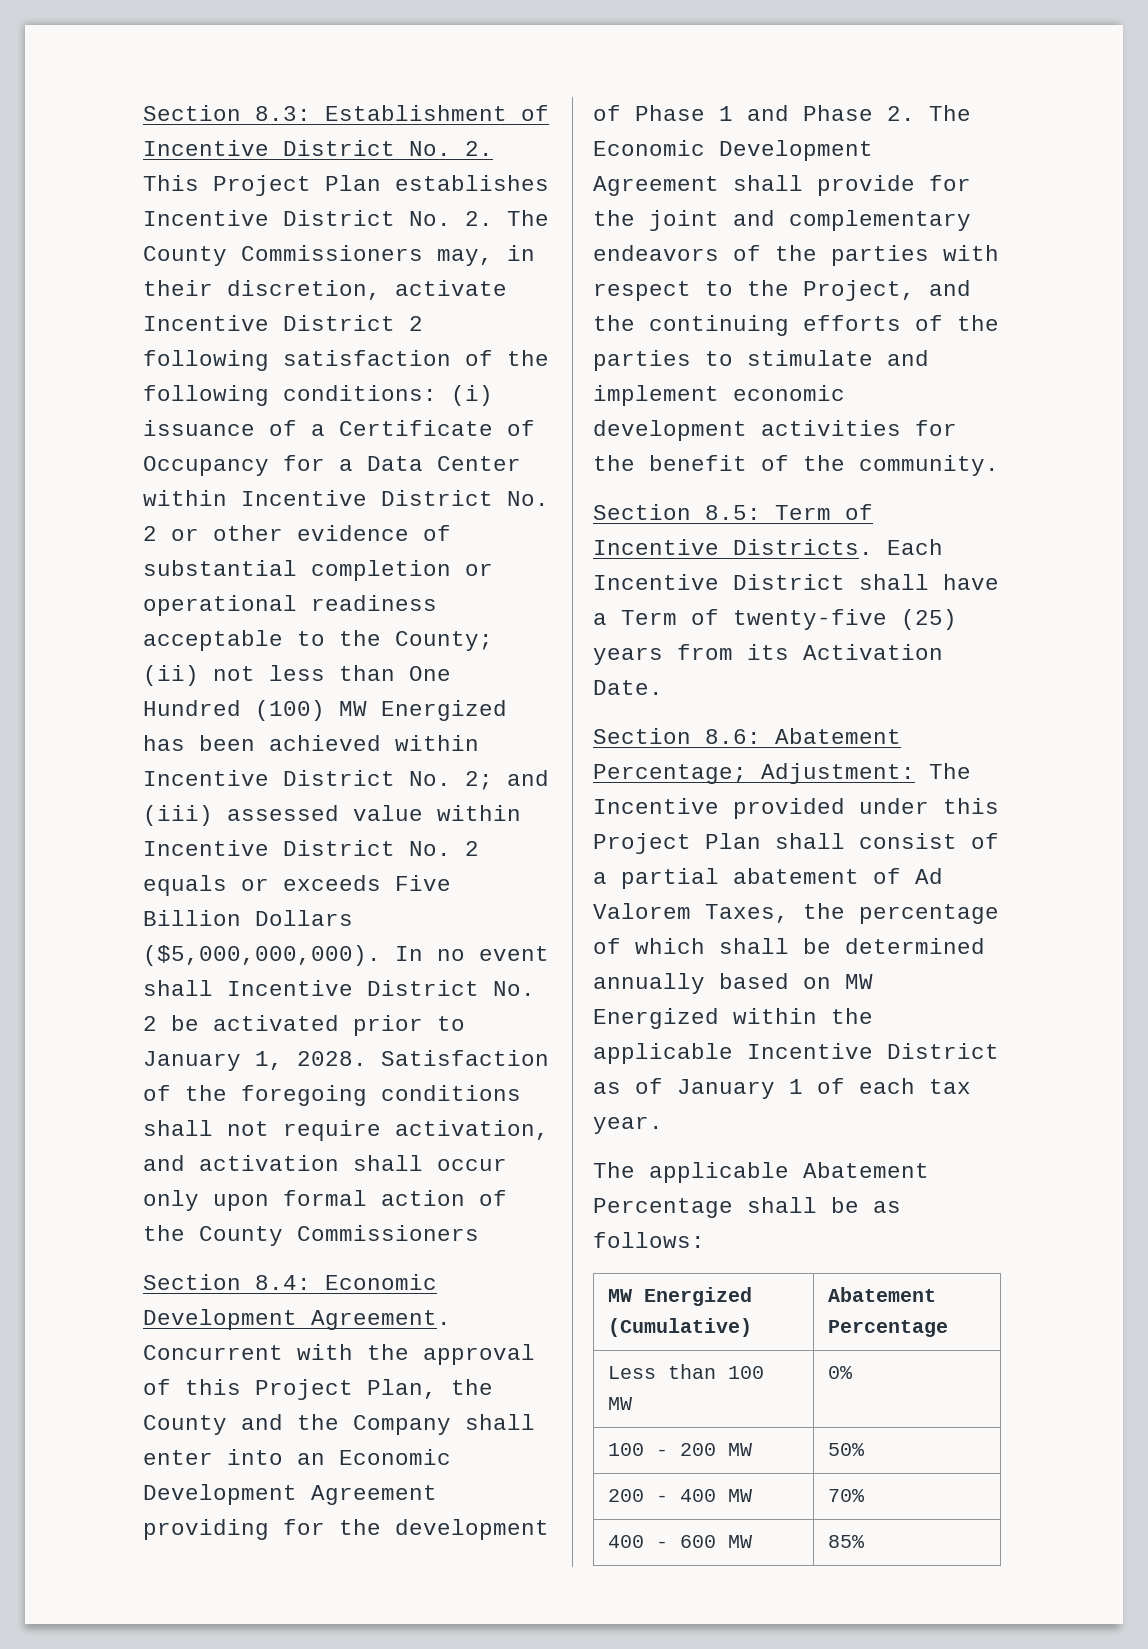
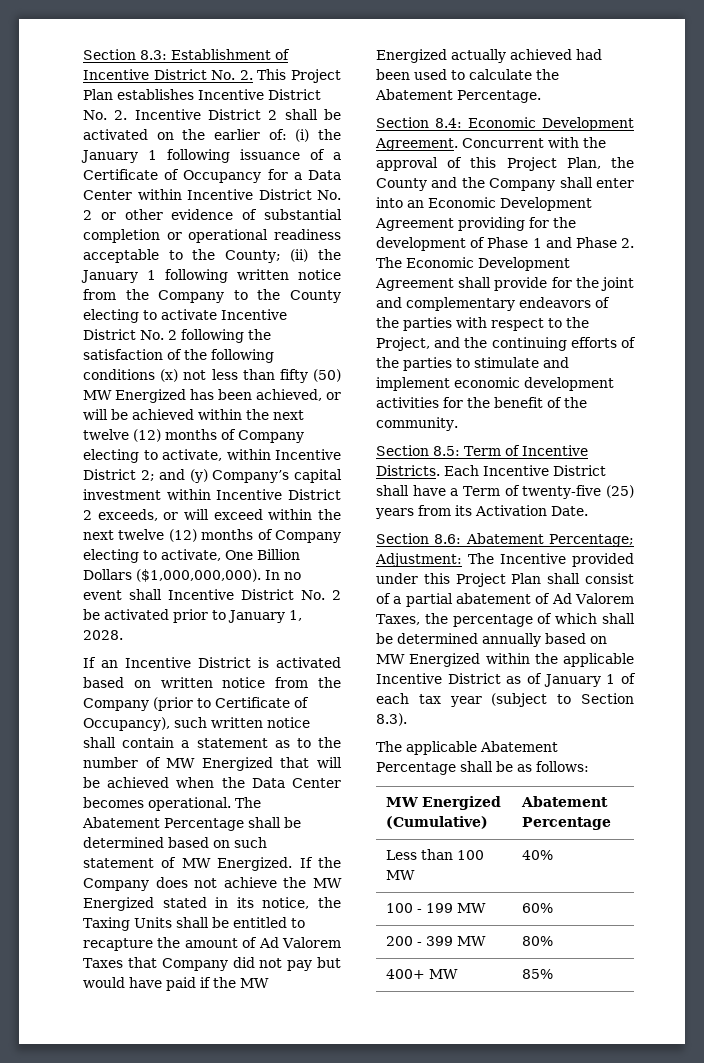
- Section 8.3: Establishment of Incentive District No. 2. This Project Plan establishes Incentive District No. 2. The County Commissioners may, in their discretion, activate Incentive District 2 following satisfaction of the following conditions: (i) issuance of a Certificate of Occupancy for a Data Center within Incentive District No. 2 or other evidence of substantial completion or operational readiness acceptable to the County; (ii) not less than One Hundred (100) MW Energized has been achieved within Incentive District No. 2; and (iii) assessed value within Incentive District No. 2 equals or exceeds Five Billion Dollars ($5,000,000,000).
+ Section 8.3: Establishment of Incentive District No. 2. This Project Plan establishes Incentive District No. 2. Incentive District 2 shall be activated on the earlier of: (i) the January 1 following issuance of a Certificate of Occupancy for a Data Center within Incentive District No. 2 or other evidence of substantial completion or operational readiness acceptable to the County; (ii) the January 1 following written notice from the Company to the County electing to activate Incentive District No. 2 following the satisfaction of the following conditions (x) not less than fifty (50) MW Energized has been achieved, or will be achieved within the next twelve (12) months of Company electing to activate, within Incentive District 2; and (y) Company’s capital investment within Incentive District 2 exceeds, or will exceed within the next twelve (12) months of Company electing to activate, One Billion Dollars ($1,000,000,000).
- In no event shall Incentive District No. 2 be activated prior to January 1, 2028. Satisfaction of the foregoing conditions shall not require activation, and activation shall occur only upon formal action of the County Commissioners
+ In no event shall Incentive District No. 2 be activated prior to January 1, 2028.
+ If an Incentive District is activated based on written notice from the Company (prior to Certificate of Occupancy), such written notice shall contain a statement as to the number of MW Energized that will be achieved when the Data Center becomes operational. The Abatement Percentage shall be determined based on such statement of MW Energized. If the Company does not achieve the MW Energized stated in its notice, the Taxing Units shall be entitled to recapture the amount of Ad Valorem Taxes that Company did not pay but would have paid if the MW Energized actually achieved had been used to calculate the Abatement Percentage.
- Section 8.6: Abatement Percentage; Adjustment: The Incentive provided under this Project Plan shall consist of a partial abatement of Ad Valorem Taxes, the percentage of which shall be determined annually based on MW Energized within the applicable Incentive District as of January 1 of each tax year.
+ Section 8.6: Abatement Percentage; Adjustment: The Incentive provided under this Project Plan shall consist of a partial abatement of Ad Valorem Taxes, the percentage of which shall be determined annually based on MW Energized within the applicable Incentive District as of January 1 of each tax year (subject to Section 8.3).
- Less than 100 MW | 0%
+ Less than 100 MW | 40%
- 100 - 200 MW | 50%
+ 100 - 199 MW | 60%
- 200 - 400 MW | 70%
- 400 - 600 MW | 85%
+ 200 - 399 MW | 80%
+ 400+ MW | 85%

